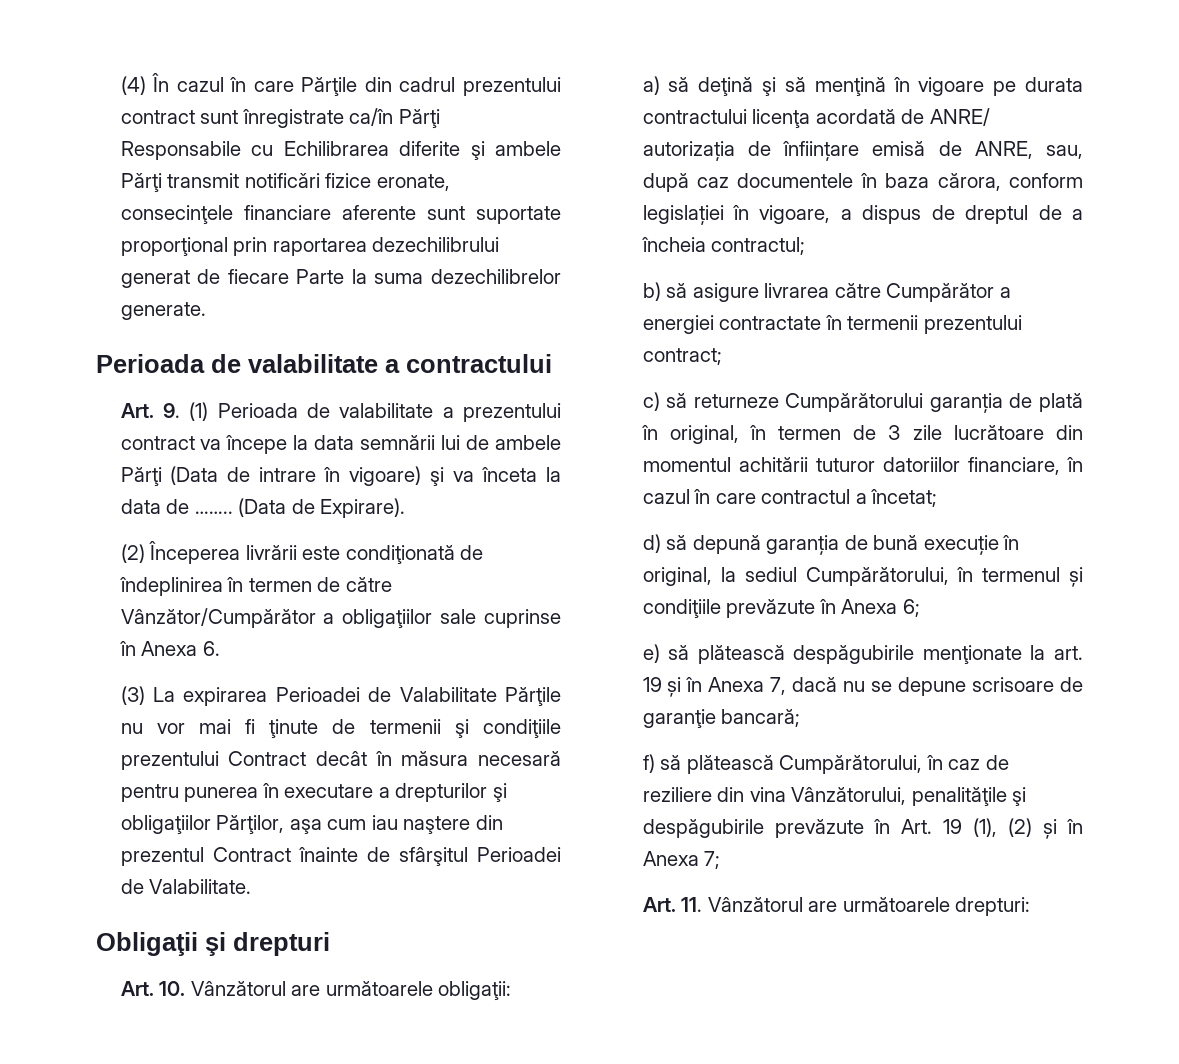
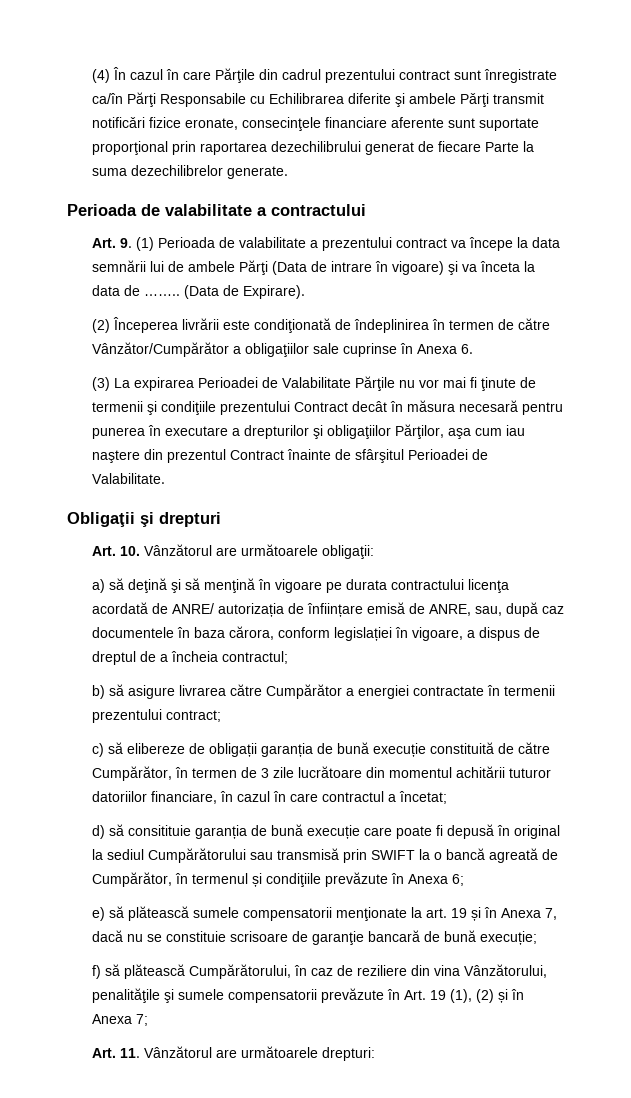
- c) să returneze Cumpărătorului garanția de plată în original, în termen de 3 zile lucrătoare din momentul achitării tuturor datoriilor financiare, în cazul în care contractul a încetat;
+ c) să elibereze de obligații garanția de bună execuție constituită de către Cumpărător, în termen de 3 zile lucrătoare din momentul achitării tuturor datoriilor financiare, în cazul în care contractul a încetat;
- d) să depună garanția de bună execuție în original, la sediul Cumpărătorului, în termenul și condiţiile prevăzute în Anexa 6;
+ d) să consitituie garanția de bună execuție care poate fi depusă în original la sediul Cumpărătorului sau transmisă prin SWIFT la o bancă agreată de Cumpărător, în termenul și condiţiile prevăzute în Anexa 6;
- e) să plătească despăgubirile menţionate la art. 19 și în Anexa 7, dacă nu se depune scrisoare de garanţie bancară;
+ e) să plătească sumele compensatorii menţionate la art. 19 și în Anexa 7, dacă nu se constituie scrisoare de garanţie bancară de bună execuție;
- f) să plătească Cumpărătorului, în caz de reziliere din vina Vânzătorului, penalităţile şi despăgubirile prevăzute în Art. 19 (1), (2) și în Anexa 7;
+ f) să plătească Cumpărătorului, în caz de reziliere din vina Vânzătorului, penalităţile şi sumele compensatorii prevăzute în Art. 19 (1), (2) și în Anexa 7;

